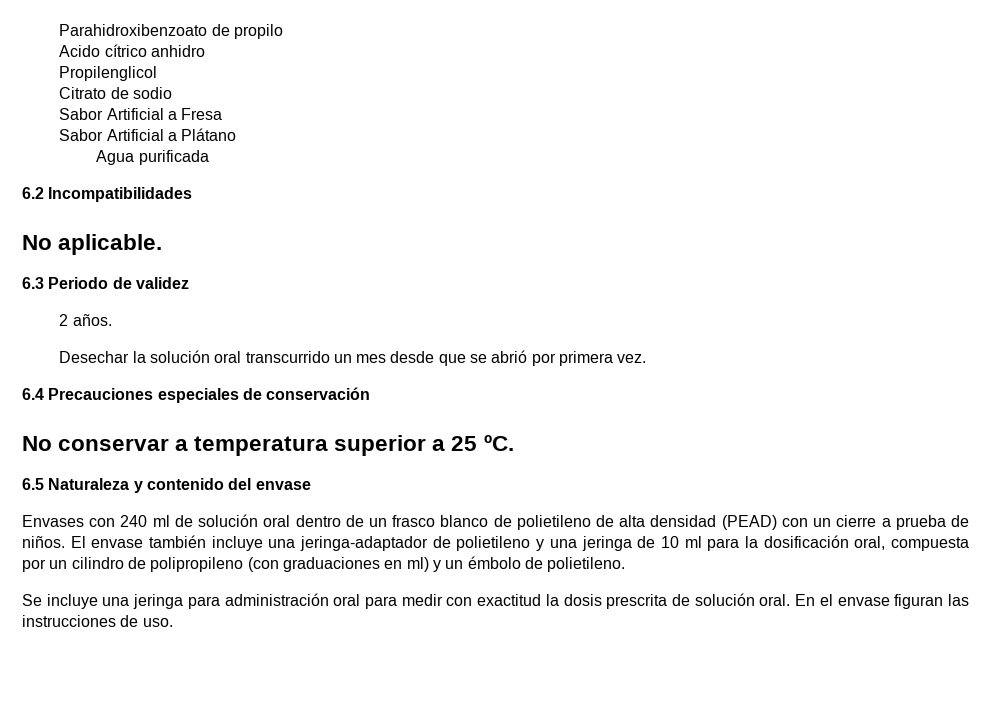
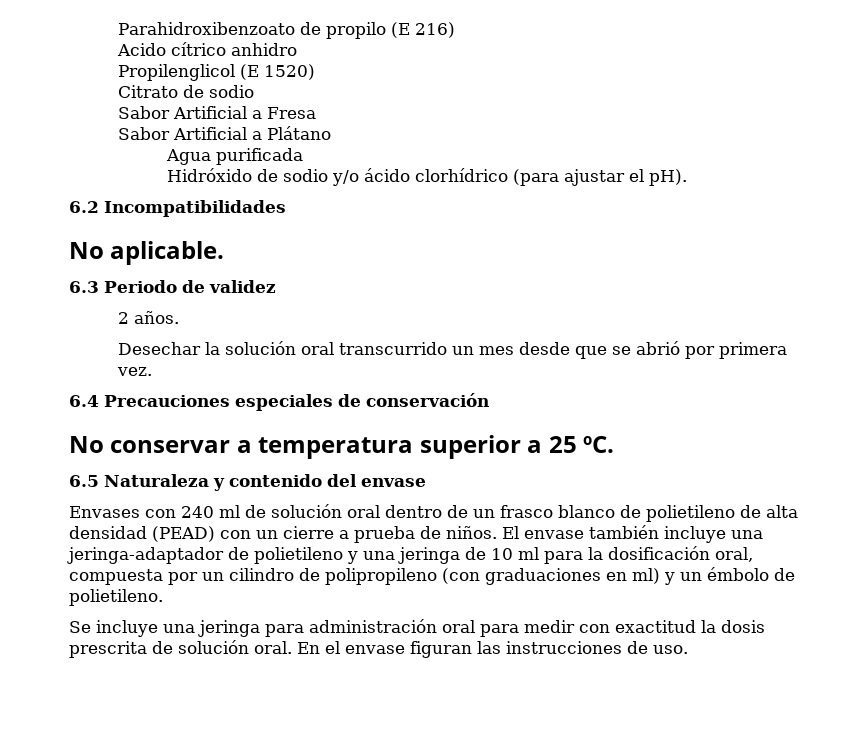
- Parahidroxibenzoato de propilo
+ Parahidroxibenzoato de propilo (E 216)
- Propilenglicol
+ Propilenglicol (E 1520)
+ Hidróxido de sodio y/o ácido clorhídrico (para ajustar el pH).

